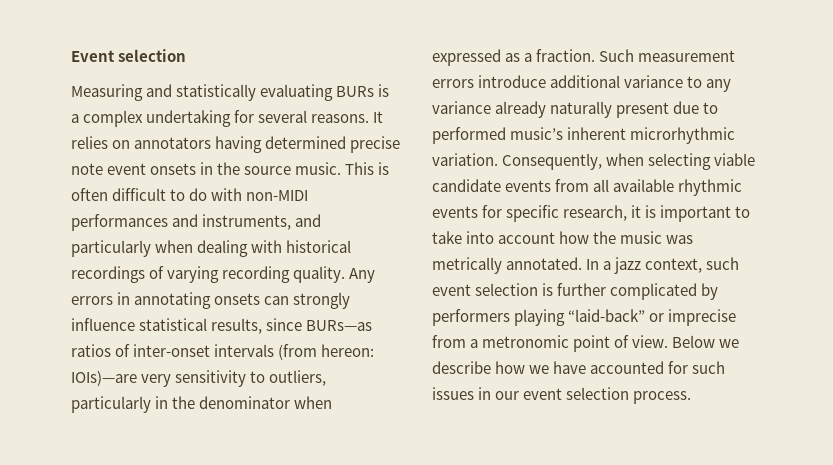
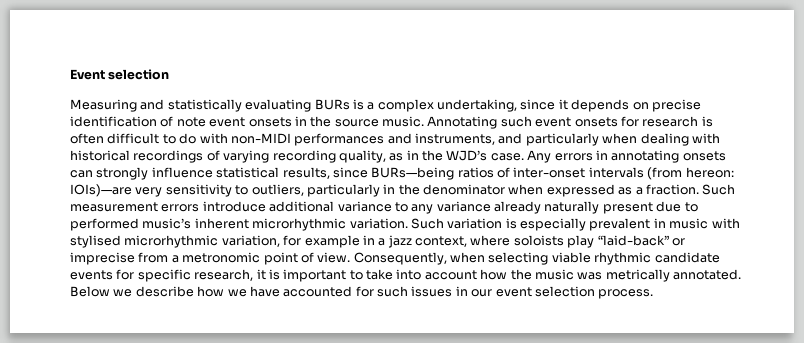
- Measuring and statistically evaluating BURs is a complex undertaking for several reasons. It relies on annotators having determined precise note event onsets in the source music.
+ Measuring and statistically evaluating BURs is a complex undertaking, since it depends on precise identification of note event onsets in the source music.
- This is often difficult to do with non-MIDI performances and instruments, and particularly when dealing with historical recordings of varying recording quality.
+ Annotating such event onsets for research is often difficult to do with non-MIDI performances and instruments, and particularly when dealing with historical recordings of varying recording quality, as in the WJD’s case.
- Any errors in annotating onsets can strongly influence statistical results, since BURs—as ratios of inter-onset intervals (from hereon: IOIs)—are very sensitivity to outliers, particularly in the denominator when expressed as a fraction.
+ Any errors in annotating onsets can strongly influence statistical results, since BURs—being ratios of inter-onset intervals (from hereon: IOIs)—are very sensitivity to outliers, particularly in the denominator when expressed as a fraction.
+ Such variation is especially prevalent in music with stylised microrhythmic variation, for example in a jazz context, where soloists play “laid-back” or imprecise from a metronomic point of view.
- Consequently, when selecting viable candidate events from all available rhythmic events for specific research, it is important to take into account how the music was metrically annotated.
+ Consequently, when selecting viable rhythmic candidate events for specific research, it is important to take into account how the music was metrically annotated.
- In a jazz context, such event selection is further complicated by performers playing “laid-back” or imprecise from a metronomic point of view.

